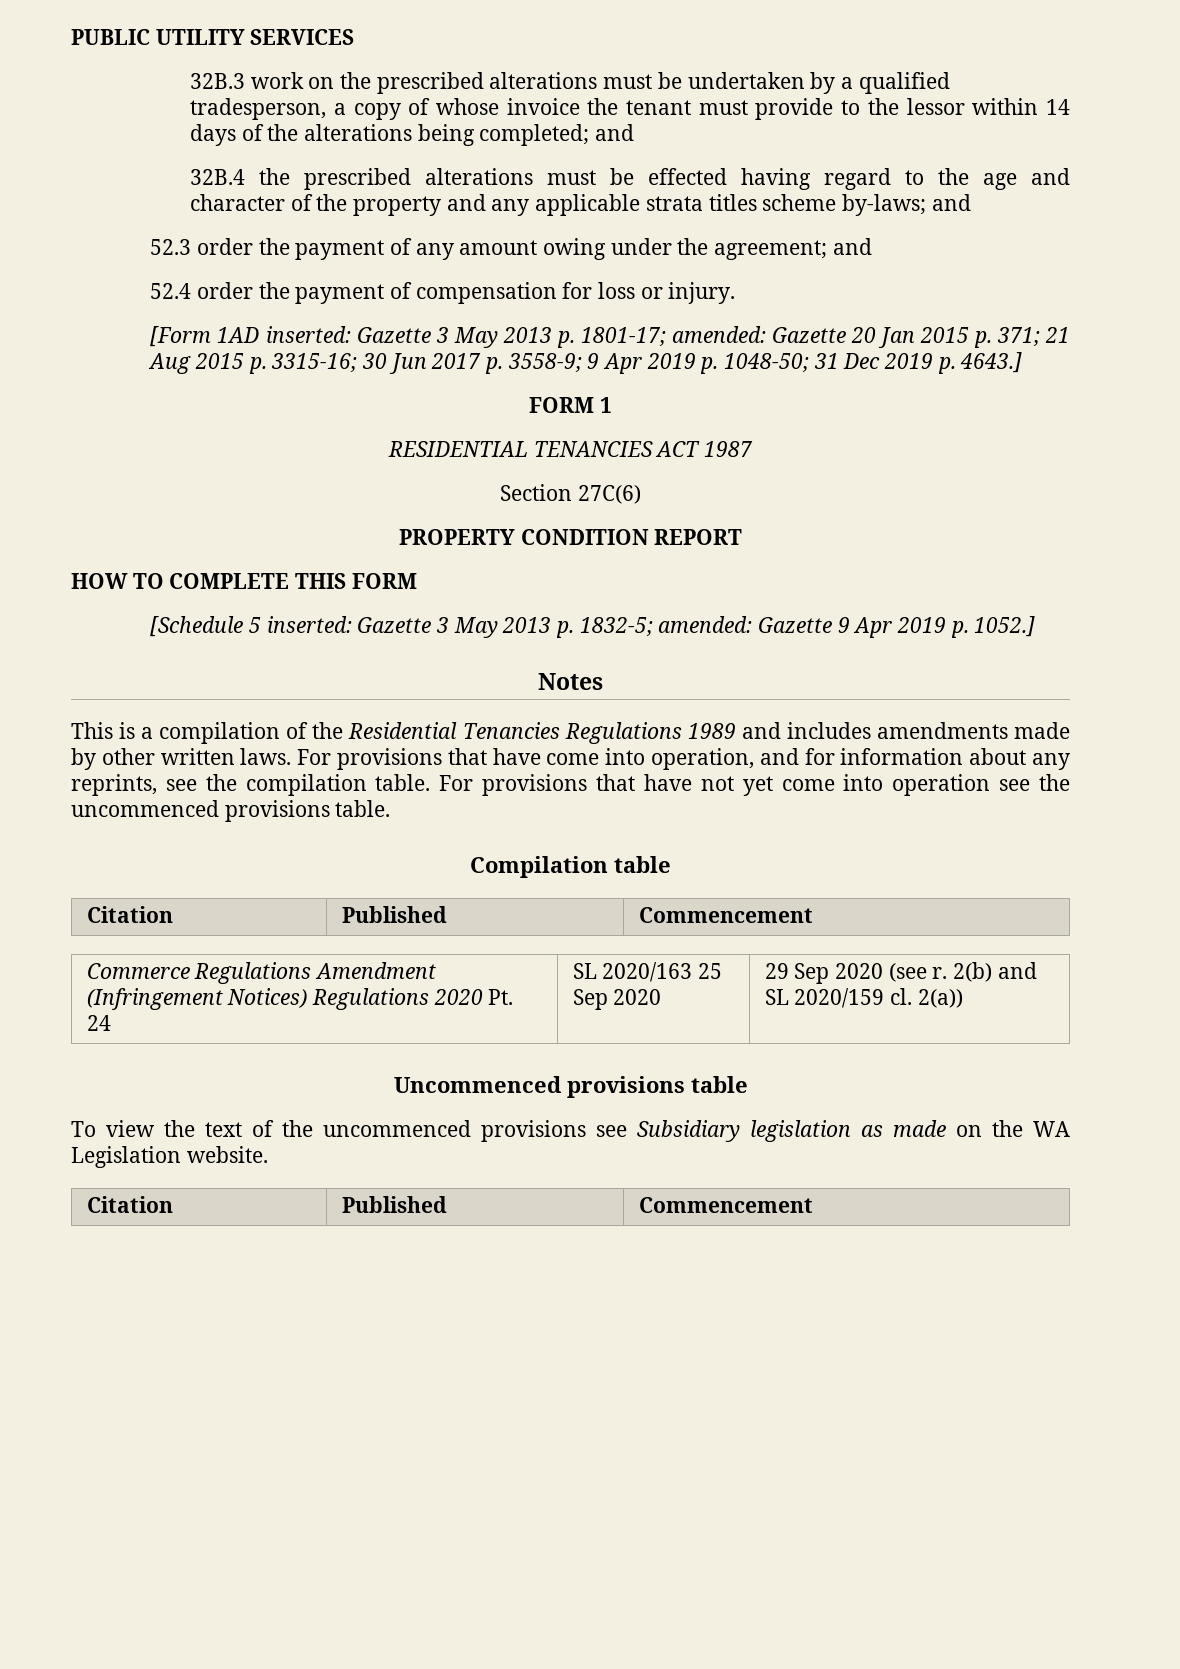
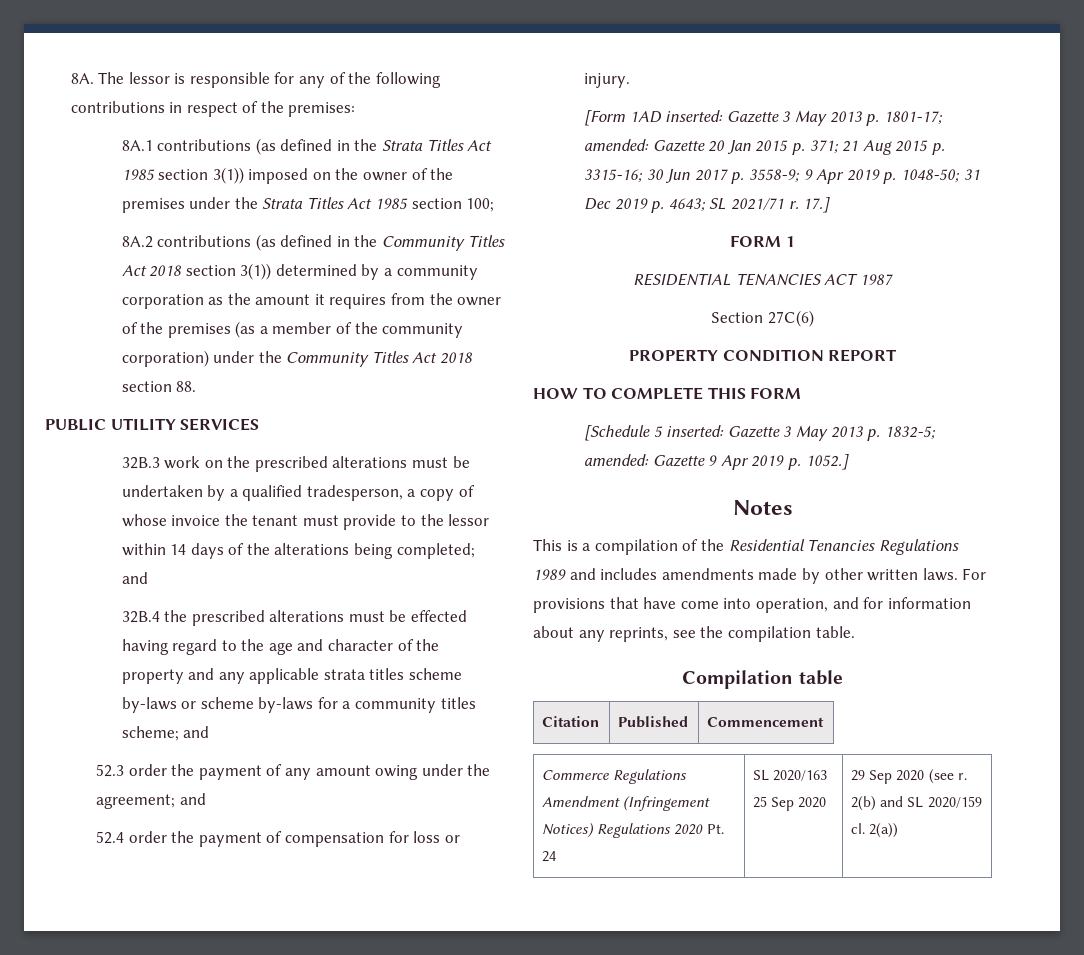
+ 8A. The lessor is responsible for any of the following contributions in respect of the premises:
+ 8A.1 contributions (as defined in the Strata Titles Act 1985 section 3(1)) imposed on the owner of the premises under the Strata Titles Act 1985 section 100;
+ 8A.2 contributions (as defined in the Community Titles Act 2018 section 3(1)) determined by a community corporation as the amount it requires from the owner of the premises (as a member of the community corporation) under the Community Titles Act 2018 section 88.
- 32B.4 the prescribed alterations must be effected having regard to the age and character of the property and any applicable strata titles scheme by-laws; and
+ 32B.4 the prescribed alterations must be effected having regard to the age and character of the property and any applicable strata titles scheme by-laws or scheme by-laws for a community titles scheme; and
- [Form 1AD inserted: Gazette 3 May 2013 p. 1801-17; amended: Gazette 20 Jan 2015 p. 371; 21 Aug 2015 p. 3315-16; 30 Jun 2017 p. 3558-9; 9 Apr 2019 p. 1048-50; 31 Dec 2019 p. 4643.]
+ [Form 1AD inserted: Gazette 3 May 2013 p. 1801-17; amended: Gazette 20 Jan 2015 p. 371; 21 Aug 2015 p. 3315-16; 30 Jun 2017 p. 3558-9; 9 Apr 2019 p. 1048-50; 31 Dec 2019 p. 4643; SL 2021/71 r. 17.]
- For provisions that have not yet come into operation see the uncommenced provisions table.
- Uncommenced provisions table
- To view the text of the uncommenced provisions see Subsidiary legislation as made on the WA Legislation website.
- Citation | Published | Commencement

